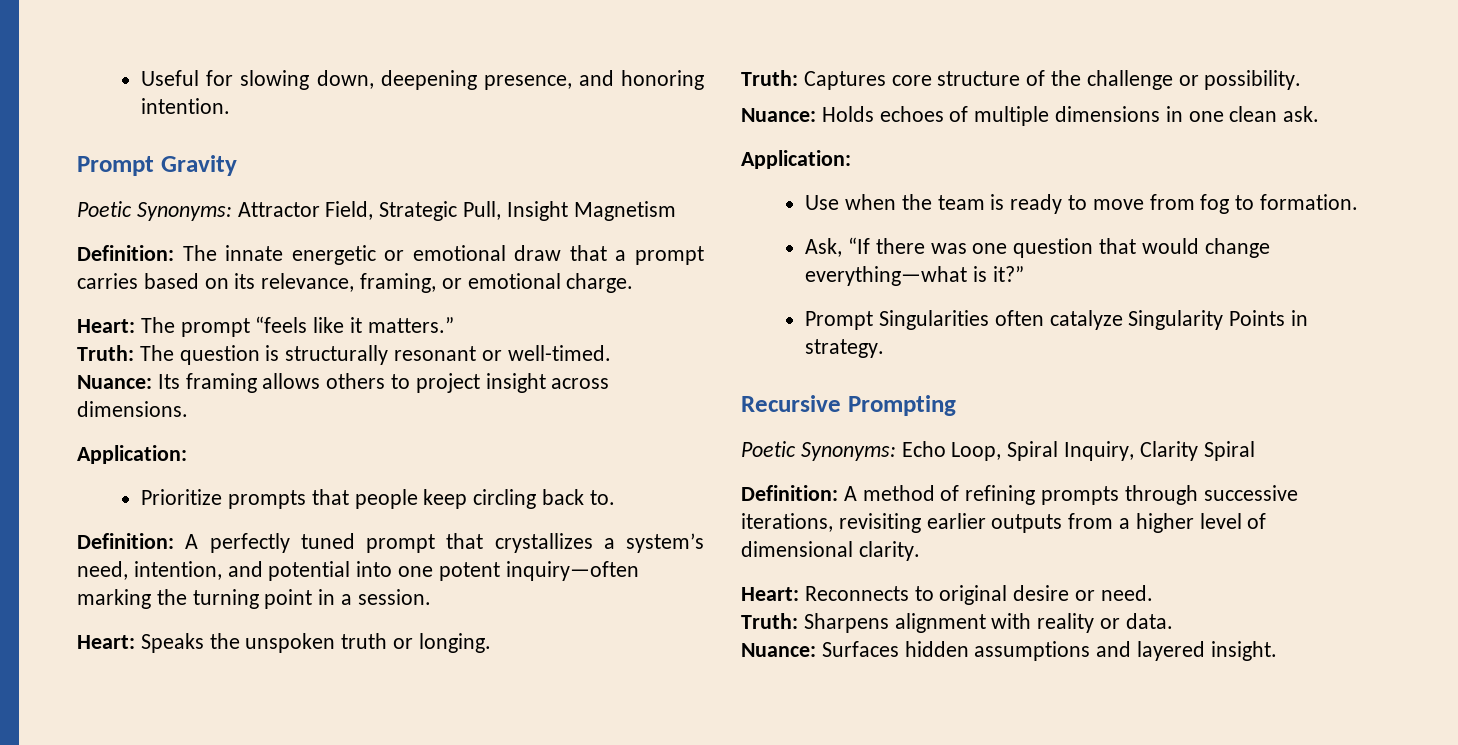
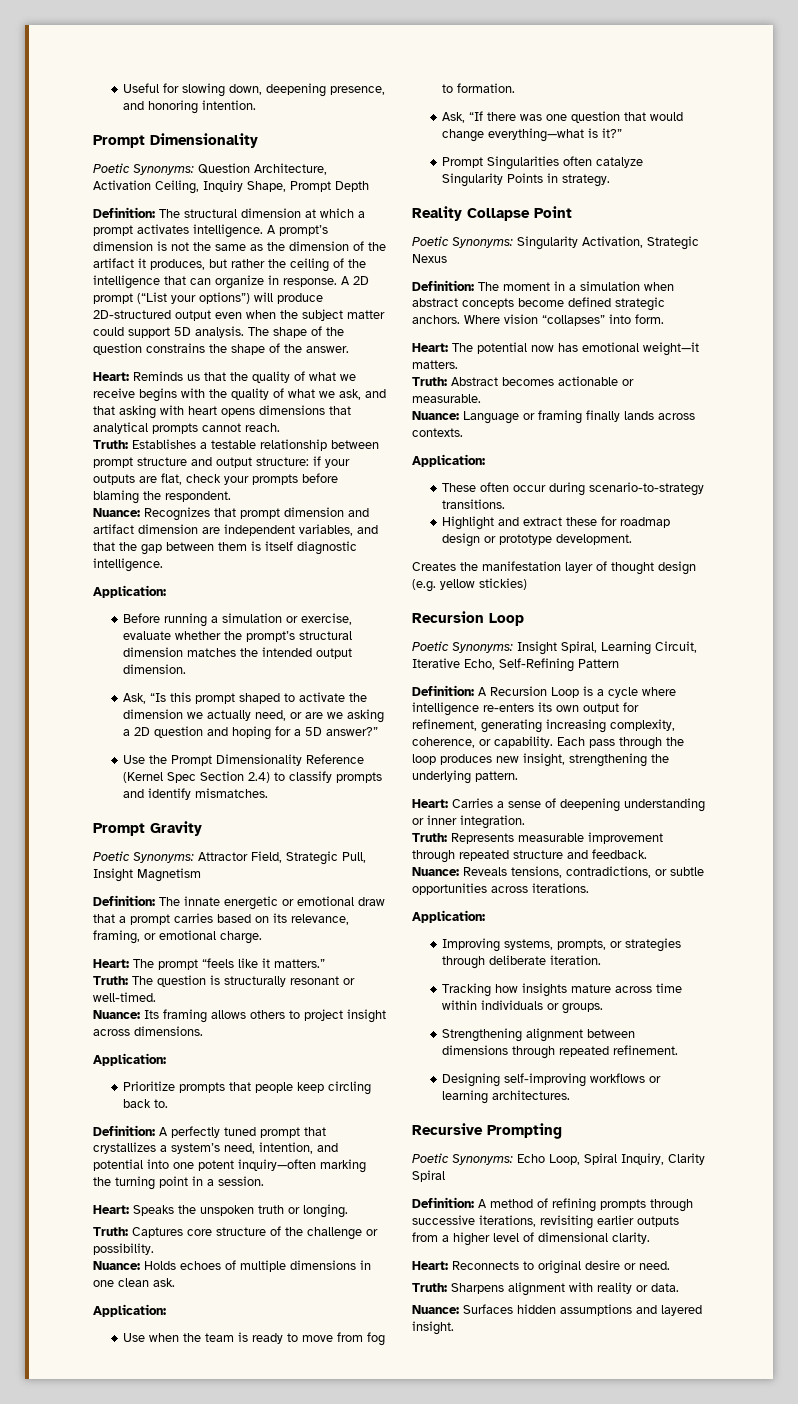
  Useful for slowing down, deepening presence, and honoring intention.
+ Prompt Dimensionality
+ Poetic Synonyms: Question Architecture, Activation Ceiling, Inquiry Shape, Prompt Depth
+ Definition: The structural dimension at which a prompt activates intelligence. A prompt’s dimension is not the same as the dimension of the artifact it produces, but rather the ceiling of the intelligence that can organize in response. A 2D prompt (“List your options”) will produce 2D-structured output even when the subject matter could support 5D analysis. The shape of the question constrains the shape of the answer.
+ Heart: Reminds us that the quality of what we receive begins with the quality of what we ask, and that asking with heart opens dimensions that analytical prompts cannot reach.
+ Truth: Establishes a testable relationship between prompt structure and output structure: if your outputs are flat, check your prompts before blaming the respondent.
+ Nuance: Recognizes that prompt dimension and artifact dimension are independent variables, and that the gap between them is itself diagnostic intelligence.
+ Application:
+ Before running a simulation or exercise, evaluate whether the prompt’s structural dimension matches the intended output dimension.
+ Ask, “Is this prompt shaped to activate the dimension we actually need, or are we asking a 2D question and hoping for a 5D answer?”
+ Use the Prompt Dimensionality Reference (Kernel Spec Section 2.4) to classify prompts and identify mismatches.
+ Reality Collapse Point
+ Poetic Synonyms: Singularity Activation, Strategic Nexus
+ Definition: The moment in a simulation when abstract concepts become defined strategic anchors. Where vision “collapses” into form.
+ Heart: The potential now has emotional weight—it matters.
+ Truth: Abstract becomes actionable or measurable.
+ Nuance: Language or framing finally lands across contexts.
+ Application:
+ These often occur during scenario-to-strategy transitions.
+ Highlight and extract these for roadmap design or prototype development.
+ Creates the manifestation layer of thought design (e.g. yellow stickies)
+ Recursion Loop
+ Poetic Synonyms: Insight Spiral, Learning Circuit, Iterative Echo, Self-Refining Pattern
+ Definition: A Recursion Loop is a cycle where intelligence re-enters its own output for refinement, generating increasing complexity, coherence, or capability. Each pass through the loop produces new insight, strengthening the underlying pattern.
+ Heart: Carries a sense of deepening understanding or inner integration.
+ Truth: Represents measurable improvement through repeated structure and feedback.
+ Nuance: Reveals tensions, contradictions, or subtle opportunities across iterations.
+ Application:
+ Improving systems, prompts, or strategies through deliberate iteration.
+ Tracking how insights mature across time within individuals or groups.
+ Strengthening alignment between dimensions through repeated refinement.
+ Designing self-improving workflows or learning architectures.

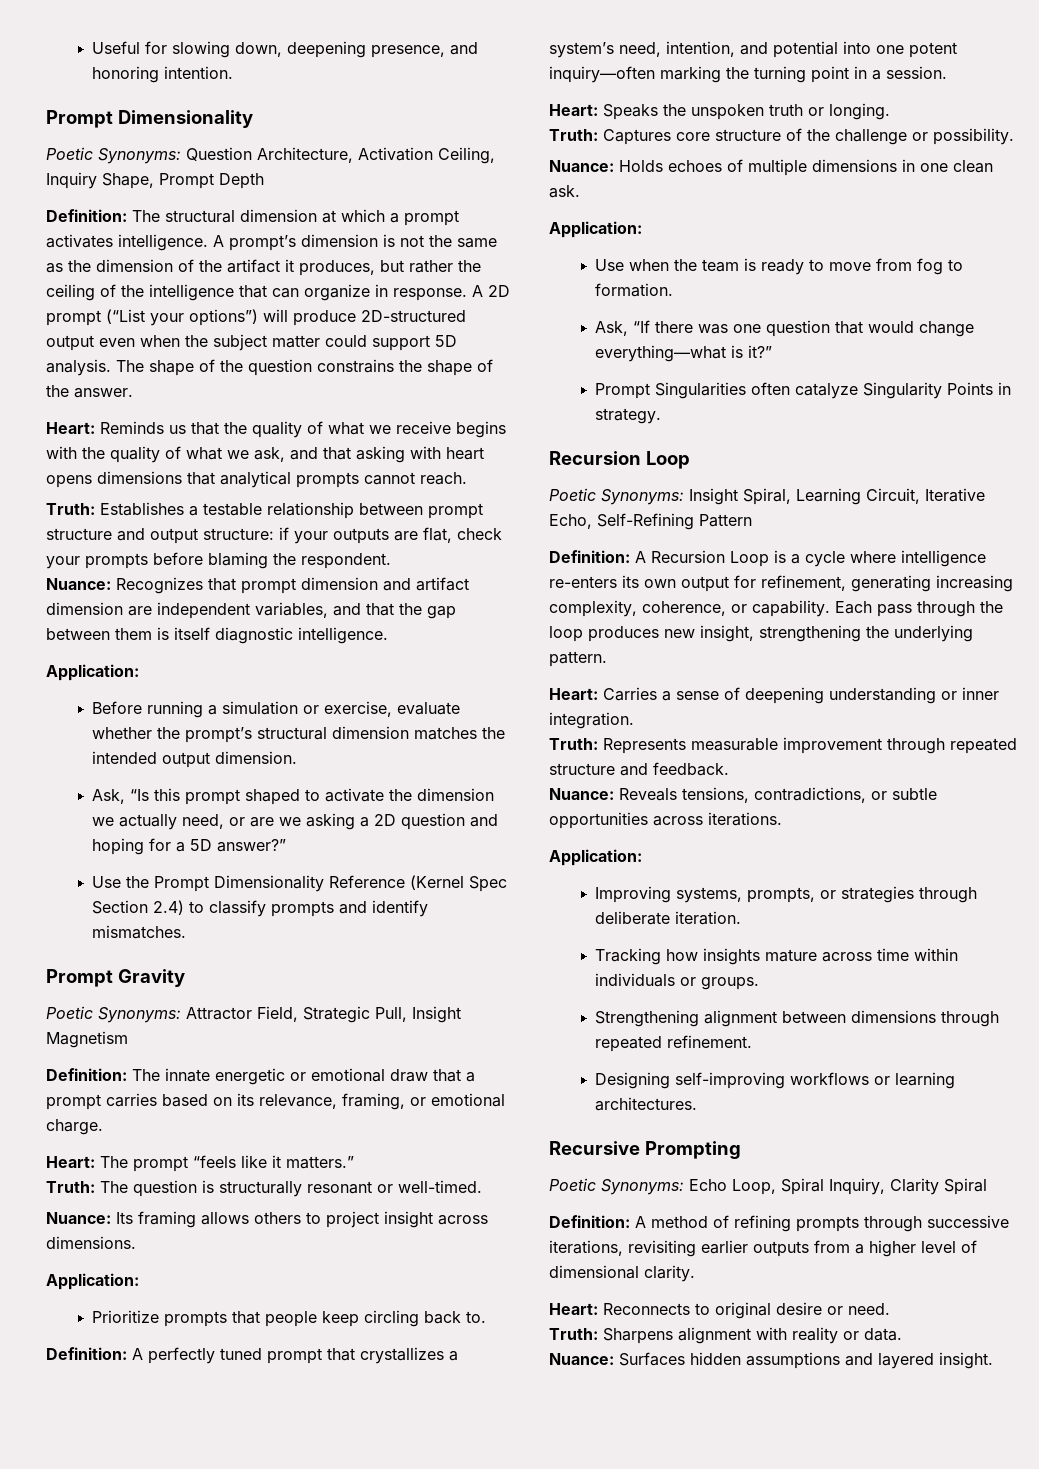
- Reality Collapse Point
- Poetic Synonyms: Singularity Activation, Strategic Nexus
- Definition: The moment in a simulation when abstract concepts become defined strategic anchors. Where vision “collapses” into form.
- Heart: The potential now has emotional weight—it matters.
- Truth: Abstract becomes actionable or measurable.
- Nuance: Language or framing finally lands across contexts.
- Application:
- These often occur during scenario-to-strategy transitions.
- Highlight and extract these for roadmap design or prototype development.
- Creates the manifestation layer of thought design (e.g. yellow stickies)

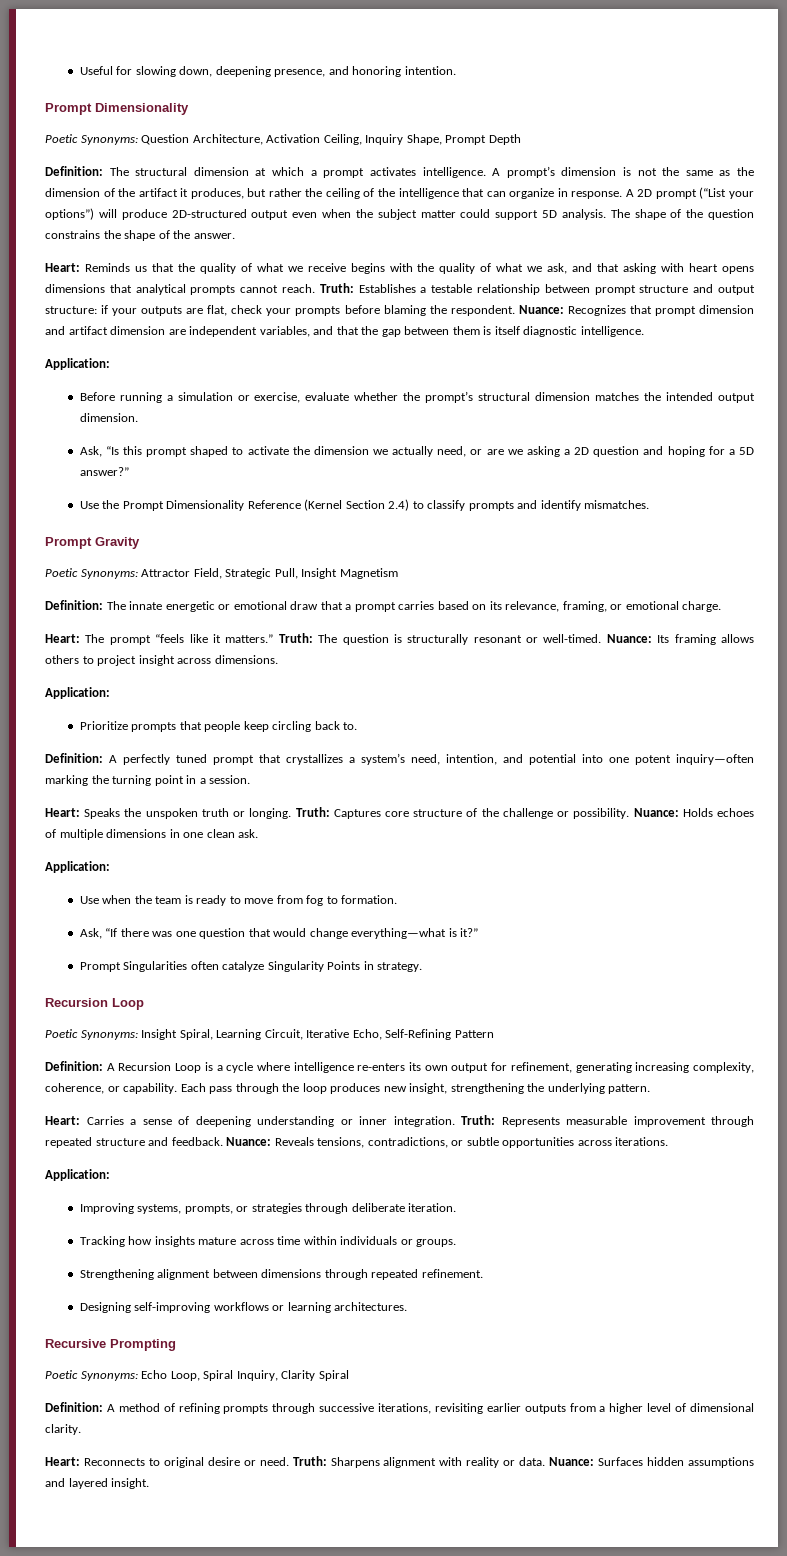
- Reminds us that the quality of what we receive begins with the quality of what we ask, and that asking with heart opens dimensions that analytical prompts cannot reach.
- Truth:
+ Reminds us that the quality of what we receive begins with the quality of what we ask, and that asking with heart opens dimensions that analytical prompts cannot reach. Truth:
- if your outputs are flat, check your prompts before blaming the respondent.
- Nuance:
+ if your outputs are flat, check your prompts before blaming the respondent. Nuance:
- Use the Prompt Dimensionality Reference (Kernel Spec Section 2.4) to classify prompts and identify mismatches.
+ Use the Prompt Dimensionality Reference (Kernel Section 2.4) to classify prompts and identify mismatches.
- Heart: The prompt “feels like it matters.”
- Truth: The question is structurally resonant or well-timed.
- Nuance: Its framing allows others to project insight across dimensions.
+ Heart: The prompt “feels like it matters.” Truth: The question is structurally resonant or well-timed. Nuance: Its framing allows others to project insight across dimensions.
- Heart: Speaks the unspoken truth or longing.
- Truth: Captures core structure of the challenge or possibility.
- Nuance: Holds echoes of multiple dimensions in one clean ask.
+ Heart: Speaks the unspoken truth or longing. Truth: Captures core structure of the challenge or possibility. Nuance: Holds echoes of multiple dimensions in one clean ask.
- Heart: Carries a sense of deepening understanding or inner integration.
- Truth: Represents measurable improvement through repeated structure and feedback.
- Nuance: Reveals tensions, contradictions, or subtle opportunities across iterations.
+ Heart: Carries a sense of deepening understanding or inner integration. Truth: Represents measurable improvement through repeated structure and feedback. Nuance: Reveals tensions, contradictions, or subtle opportunities across iterations.
- Heart: Reconnects to original desire or need.
- Truth: Sharpens alignment with reality or data.
- Nuance: Surfaces hidden assumptions and layered insight.
+ Heart: Reconnects to original desire or need. Truth: Sharpens alignment with reality or data. Nuance: Surfaces hidden assumptions and layered insight.

